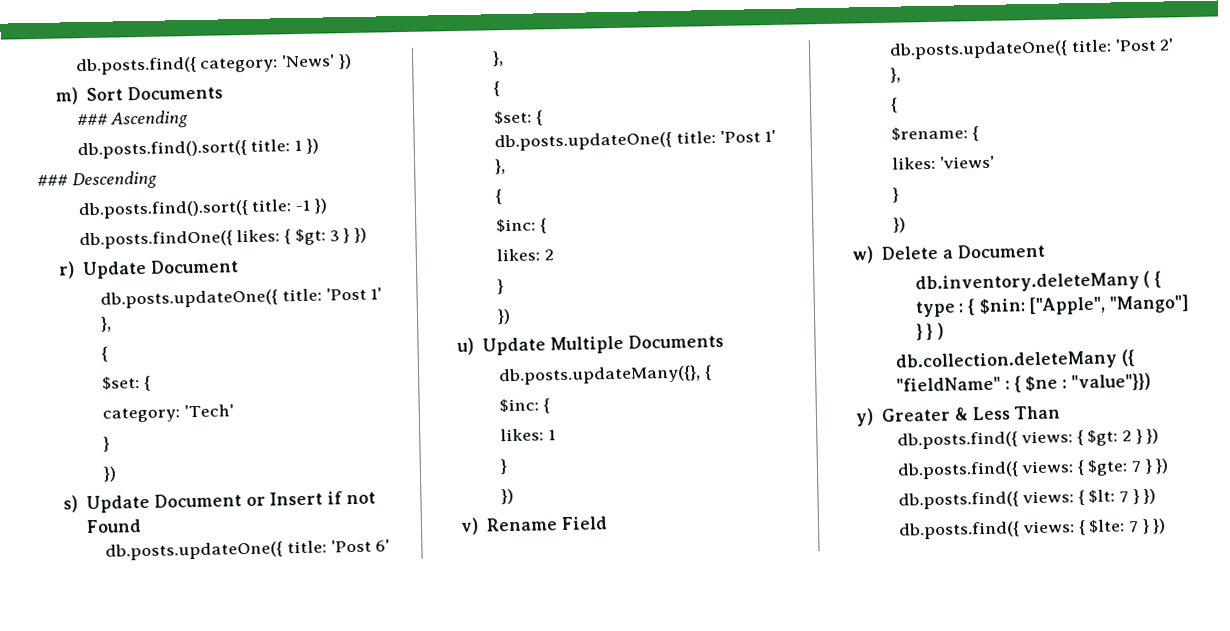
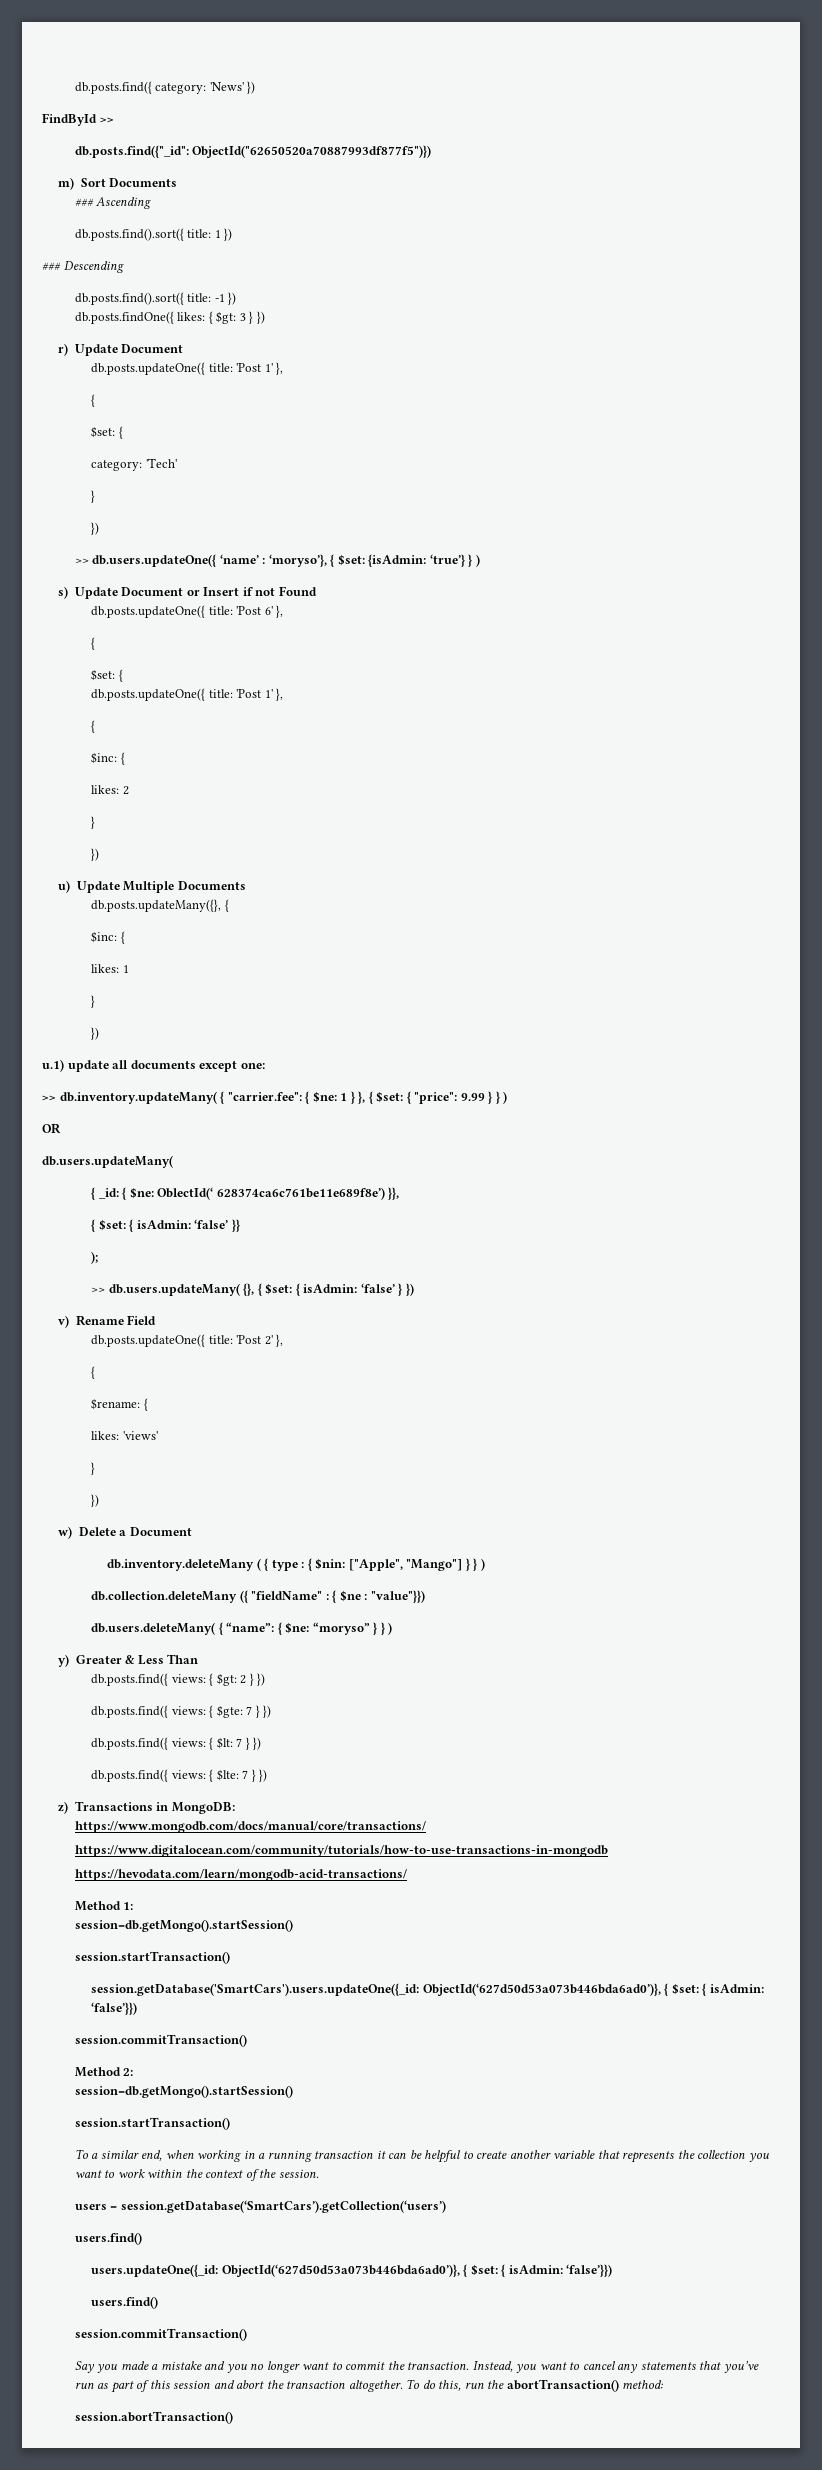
+ FindById >>
+ db.posts.find({"_id": ObjectId("62650520a70887993df877f5")})
+ >> db.users.updateOne({ ‘name’ : ‘moryso’}, { $set: {isAdmin: ‘true’} } )
+ u.1) update all documents except one:
+ >> db.inventory.updateMany( { "carrier.fee": { $ne: 1 } }, { $set: { "price": 9.99 } } )
+ OR
+ db.users.updateMany(
+ { _id: { $ne: OblectId(‘ 628374ca6c761be11e689f8e’) }},
+ { $set: { isAdmin: ‘false’ }}
+ );
+ >> db.users.updateMany( {}, { $set: { isAdmin: ‘false’ } })
+ db.users.deleteMany( { “name”: { $ne: “moryso” } } )
+ z) Transactions in MongoDB:
+ https://www.mongodb.com/docs/manual/core/transactions/
+ https://www.digitalocean.com/community/tutorials/how-to-use-transactions-in-mongodb
+ https://hevodata.com/learn/mongodb-acid-transactions/
+ Method 1:
+ session=db.getMongo().startSession()
+ session.startTransaction()
+ session.getDatabase('SmartCars').users.updateOne({_id: ObjectId(‘627d50d53a073b446bda6ad0’)}, { $set: { isAdmin: ‘false’}})
+ session.commitTransaction()
+ Method 2:
+ session=db.getMongo().startSession()
+ session.startTransaction()
+ To a similar end, when working in a running transaction it can be helpful to create another variable that represents the collection you want to work within the context of the session.
+ users = session.getDatabase(‘SmartCars’).getCollection(‘users’)
+ users.find()
+ users.updateOne({_id: ObjectId(‘627d50d53a073b446bda6ad0’)}, { $set: { isAdmin: ‘false’}})
+ users.find()
+ session.commitTransaction()
+ Say you made a mistake and you no longer want to commit the transaction. Instead, you want to cancel any statements that you’ve run as part of this session and abort the transaction altogether. To do this, run the abortTransaction() method:
+ session.abortTransaction()

